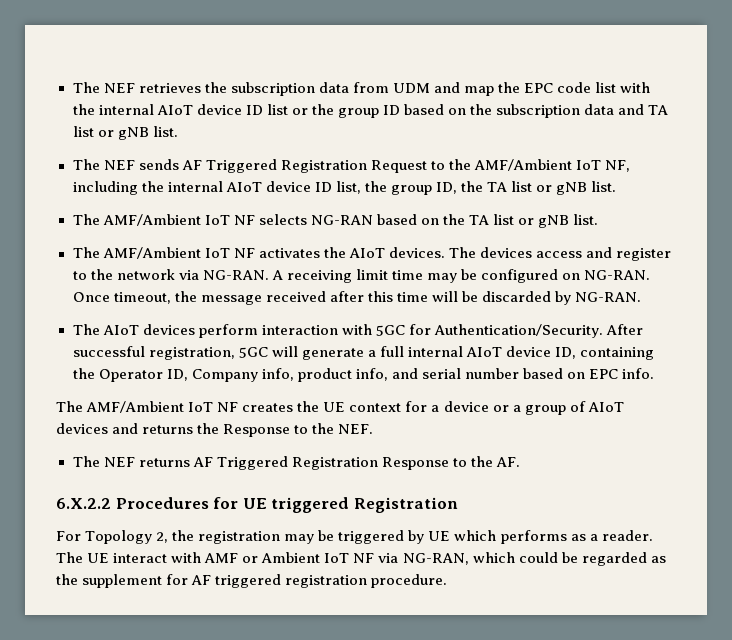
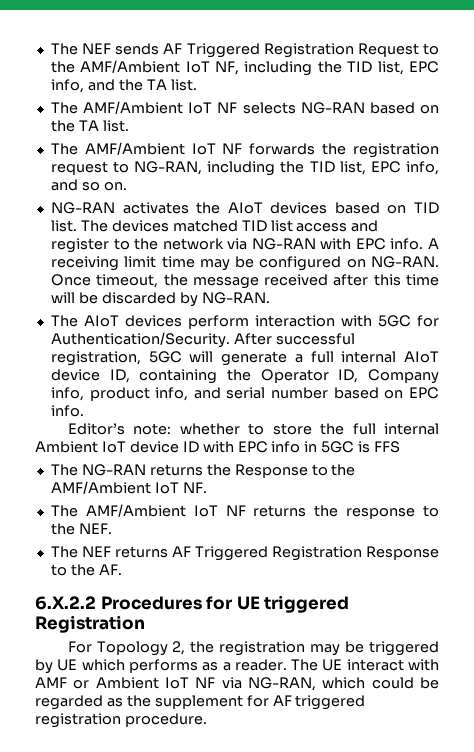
- The NEF retrieves the subscription data from UDM and map the EPC code list with the internal AIoT device ID list or the group ID based on the subscription data and TA list or gNB list.
- The NEF sends AF Triggered Registration Request to the AMF/Ambient IoT NF, including the internal AIoT device ID list, the group ID, the TA list or gNB list.
+ The NEF sends AF Triggered Registration Request to the AMF/Ambient IoT NF, including the TID list, EPC info, and the TA list.
- The AMF/Ambient IoT NF selects NG-RAN based on the TA list or gNB list.
- The AMF/Ambient IoT NF activates the AIoT devices. The devices access and register to the network via NG-RAN.
+ The AMF/Ambient IoT NF selects NG-RAN based on the TA list.
+ The AMF/Ambient IoT NF forwards the registration request to NG-RAN, including the TID list, EPC info, and so on.
+ NG-RAN activates the AIoT devices based on TID list. The devices matched TID list access and register to the network via NG-RAN with EPC info.
- The AMF/Ambient IoT NF creates the UE context for a device or a group of AIoT devices and returns the Response to the NEF.
+ Editor’s note: whether to store the full internal Ambient IoT device ID with EPC info in 5GC is FFS
+ The NG-RAN returns the Response to the AMF/Ambient IoT NF.
+ The AMF/Ambient IoT NF returns the response to the NEF.

